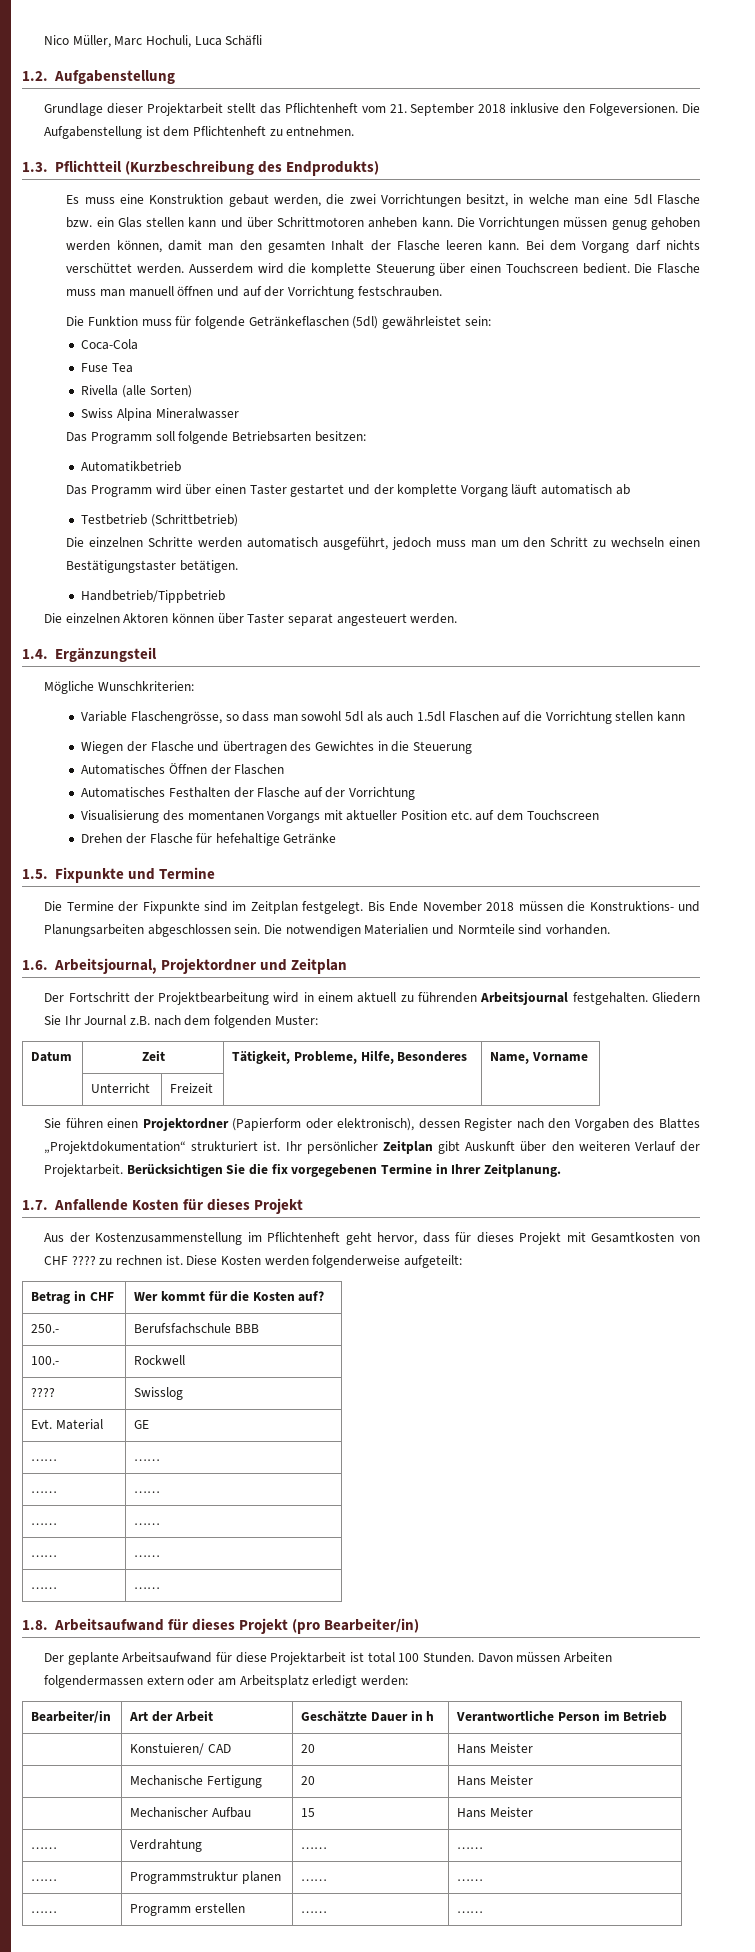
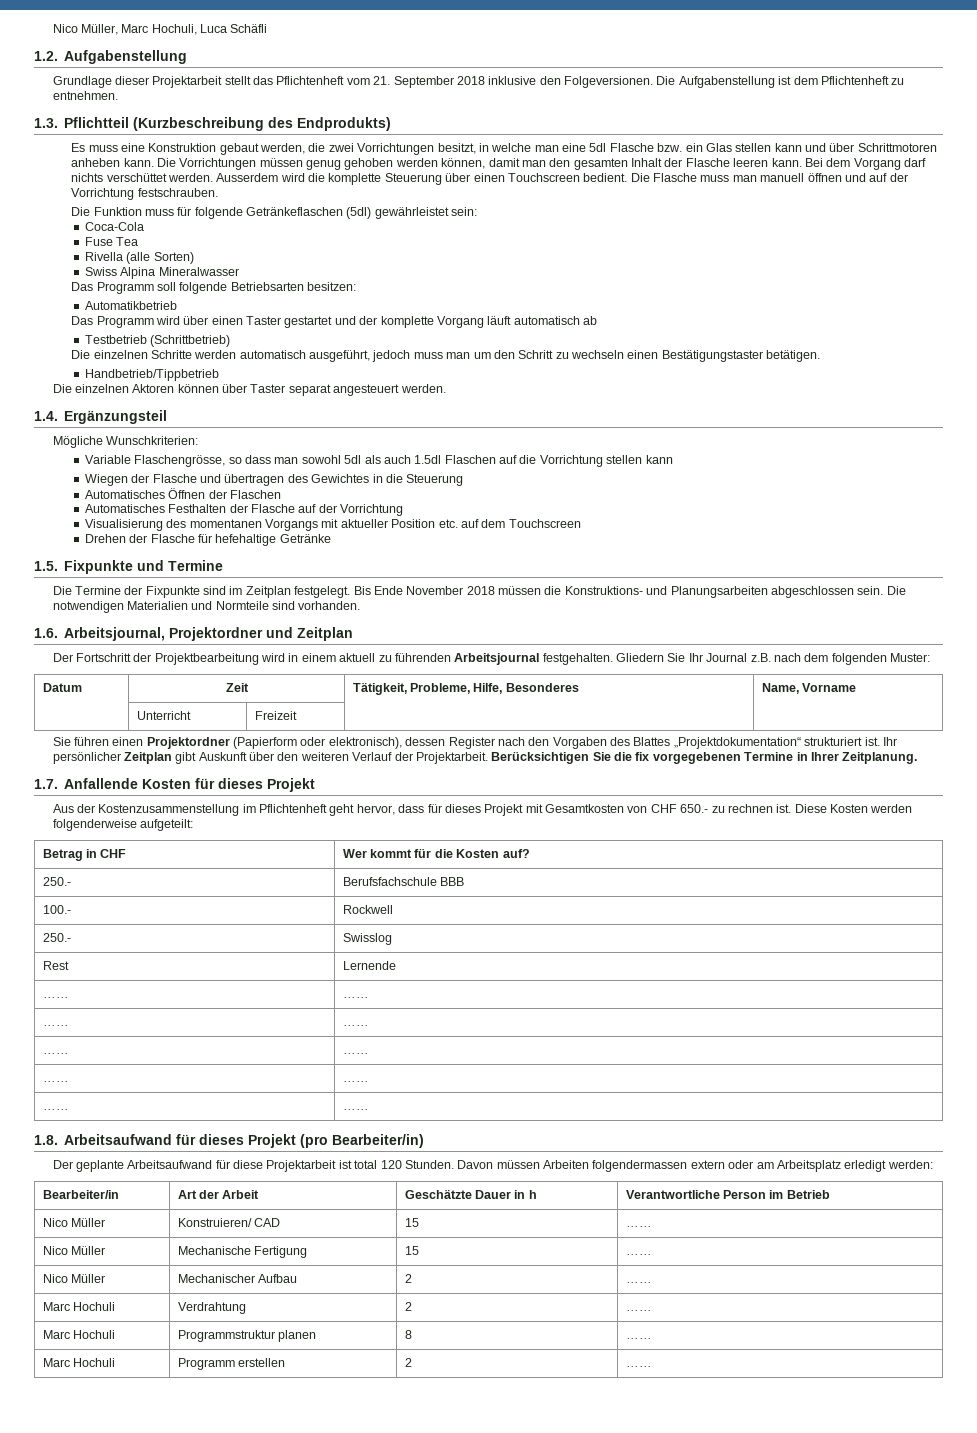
- Aus der Kostenzusammenstellung im Pflichtenheft geht hervor, dass für dieses Projekt mit Gesamtkosten von CHF ???? zu rechnen ist.
+ Aus der Kostenzusammenstellung im Pflichtenheft geht hervor, dass für dieses Projekt mit Gesamtkosten von CHF 650.- zu rechnen ist.
- ???? | Swisslog
+ 250.- | Swisslog
- Evt. Material | GE
+ Rest | Lernende
- Der geplante Arbeitsaufwand für diese Projektarbeit ist total 100 Stunden.
+ Der geplante Arbeitsaufwand für diese Projektarbeit ist total 120 Stunden.
- | Konstuieren/ CAD | 20 | Hans Meister
- | Mechanische Fertigung | 20 | Hans Meister
- | Mechanischer Aufbau | 15 | Hans Meister
- …… | Verdrahtung | …… | ……
- …… | Programmstruktur planen | …… | ……
- …… | Programm erstellen | …… | ……
+ Nico Müller | Konstruieren/ CAD | 15 | ……
+ Nico Müller | Mechanische Fertigung | 15 | ……
+ Nico Müller | Mechanischer Aufbau | 2 | ……
+ Marc Hochuli | Verdrahtung | 2 | ……
+ Marc Hochuli | Programmstruktur planen | 8 | ……
+ Marc Hochuli | Programm erstellen | 2 | ……

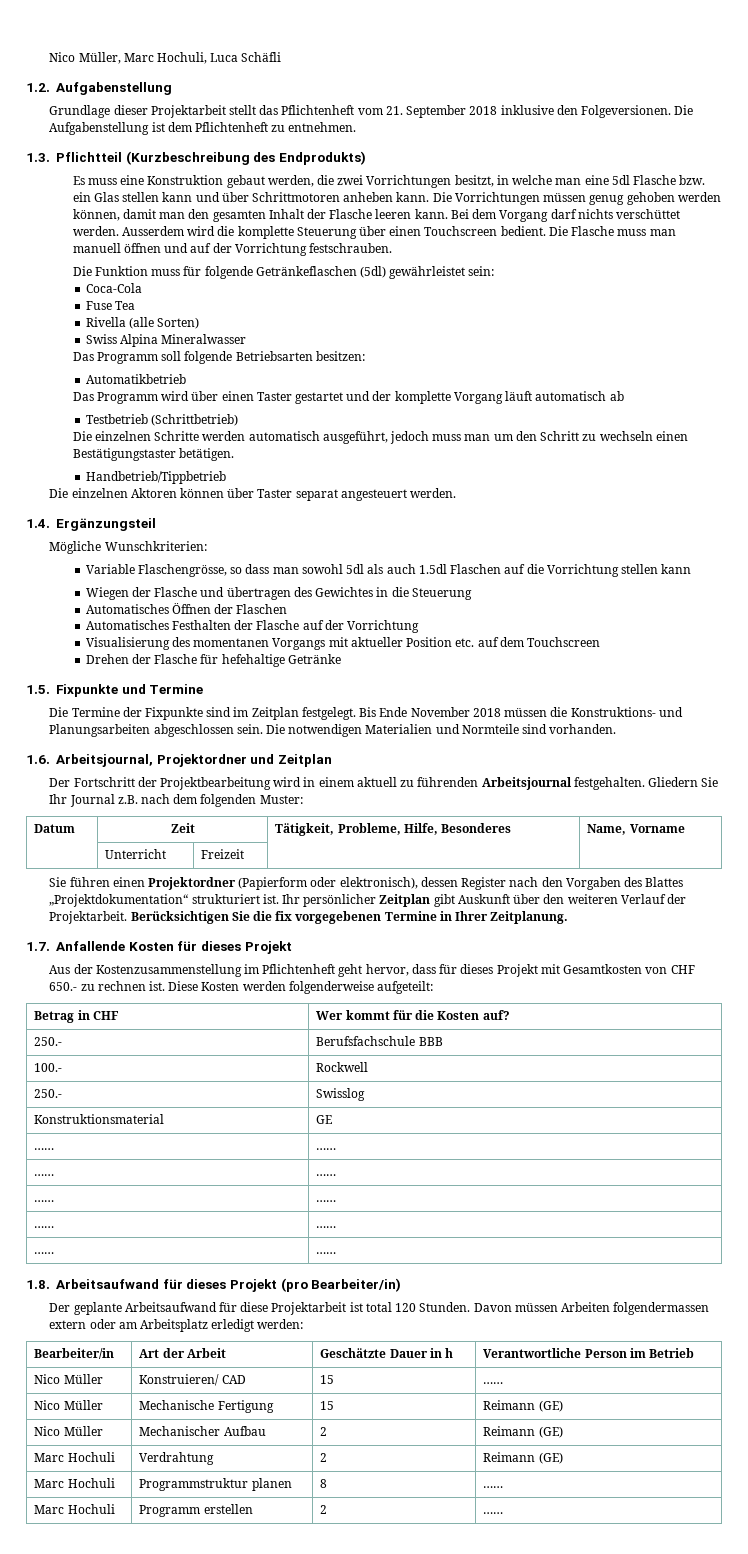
- Rest | Lernende
+ Konstruktionsmaterial | GE
- Nico Müller | Mechanische Fertigung | 15 | ……
+ Nico Müller | Mechanische Fertigung | 15 | Reimann (GE)
- Nico Müller | Mechanischer Aufbau | 2 | ……
+ Nico Müller | Mechanischer Aufbau | 2 | Reimann (GE)
- Marc Hochuli | Verdrahtung | 2 | ……
+ Marc Hochuli | Verdrahtung | 2 | Reimann (GE)

